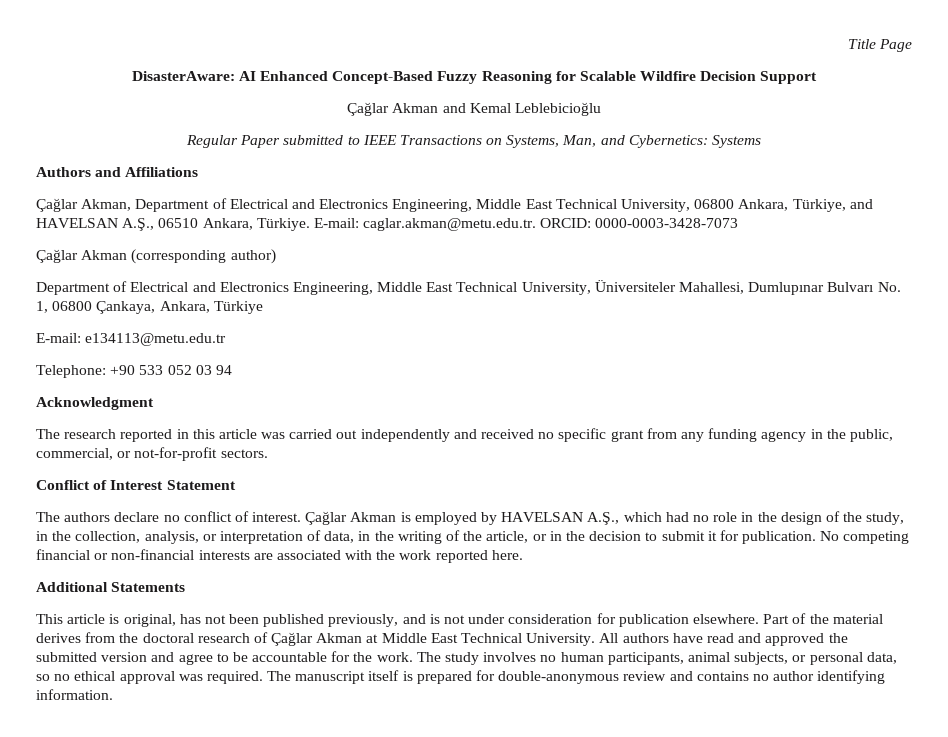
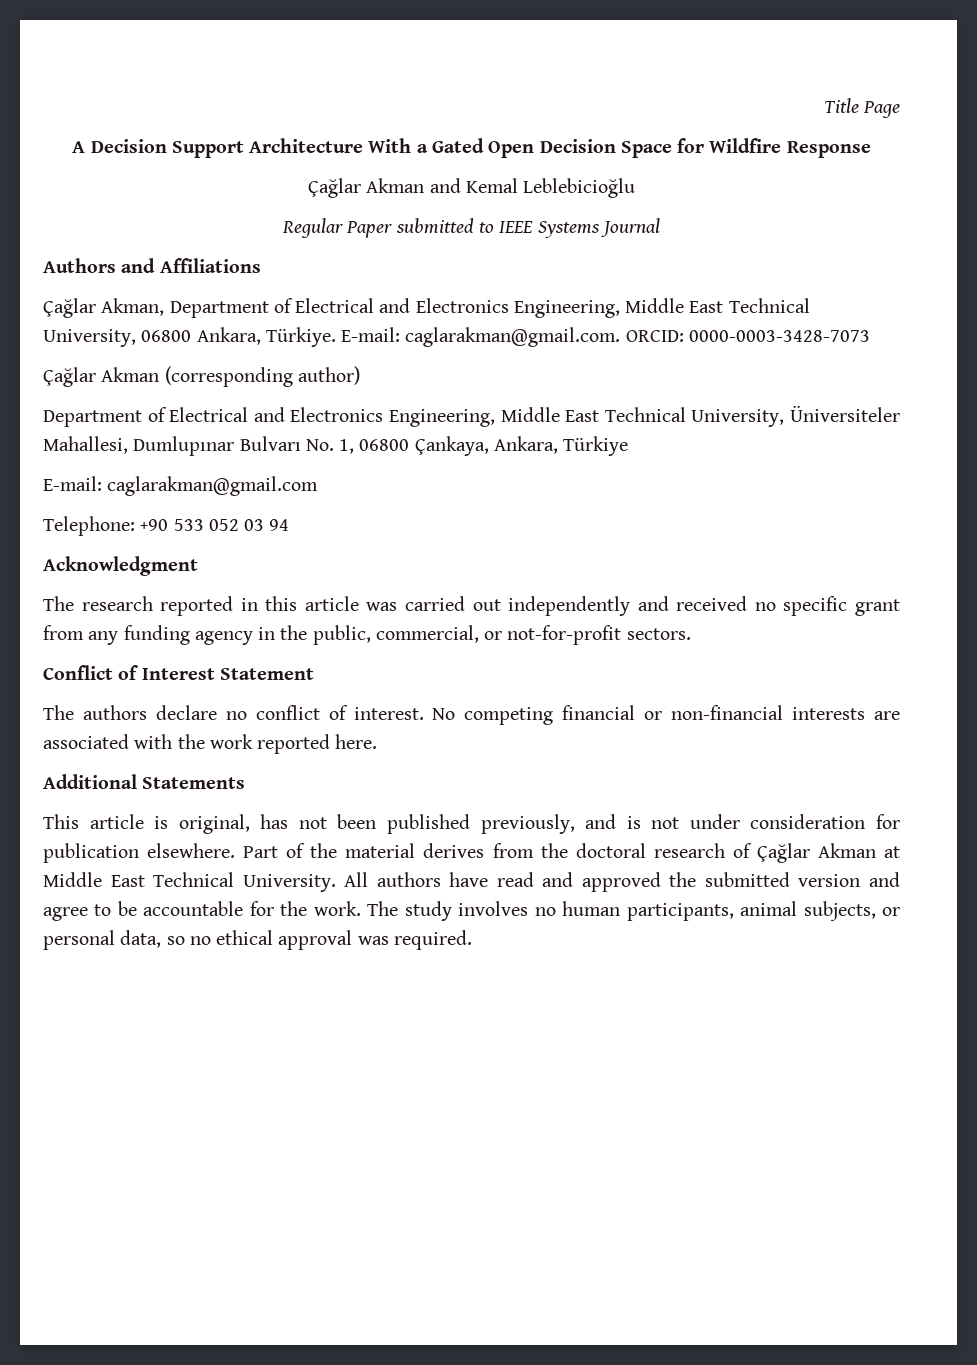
- DisasterAware: AI Enhanced Concept-Based Fuzzy Reasoning for Scalable Wildfire Decision Support
+ A Decision Support Architecture With a Gated Open Decision Space for Wildfire Response
- Regular Paper submitted to IEEE Transactions on Systems, Man, and Cybernetics: Systems
+ Regular Paper submitted to IEEE Systems Journal
- Çağlar Akman, Department of Electrical and Electronics Engineering, Middle East Technical University, 06800 Ankara, Türkiye, and HAVELSAN A.Ş., 06510 Ankara, Türkiye.
+ Çağlar Akman, Department of Electrical and Electronics Engineering, Middle East Technical University, 06800 Ankara, Türkiye.
- E-mail: caglar.akman@metu.edu.tr. ORCID: 0000-0003-3428-7073
+ E-mail: caglarakman@gmail.com. ORCID: 0000-0003-3428-7073
- E-mail: e134113@metu.edu.tr
+ E-mail: caglarakman@gmail.com
- Çağlar Akman is employed by HAVELSAN A.Ş., which had no role in the design of the study, in the collection, analysis, or interpretation of data, in the writing of the article, or in the decision to submit it for publication.
- The manuscript itself is prepared for double-anonymous review and contains no author identifying information.

